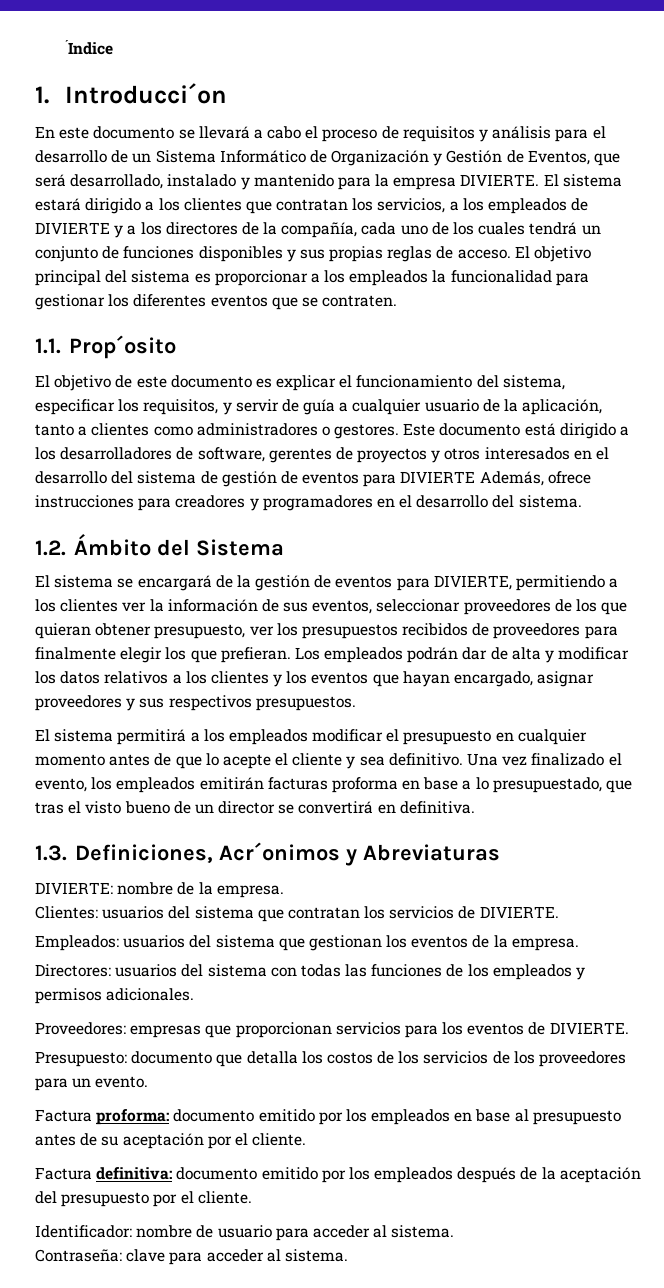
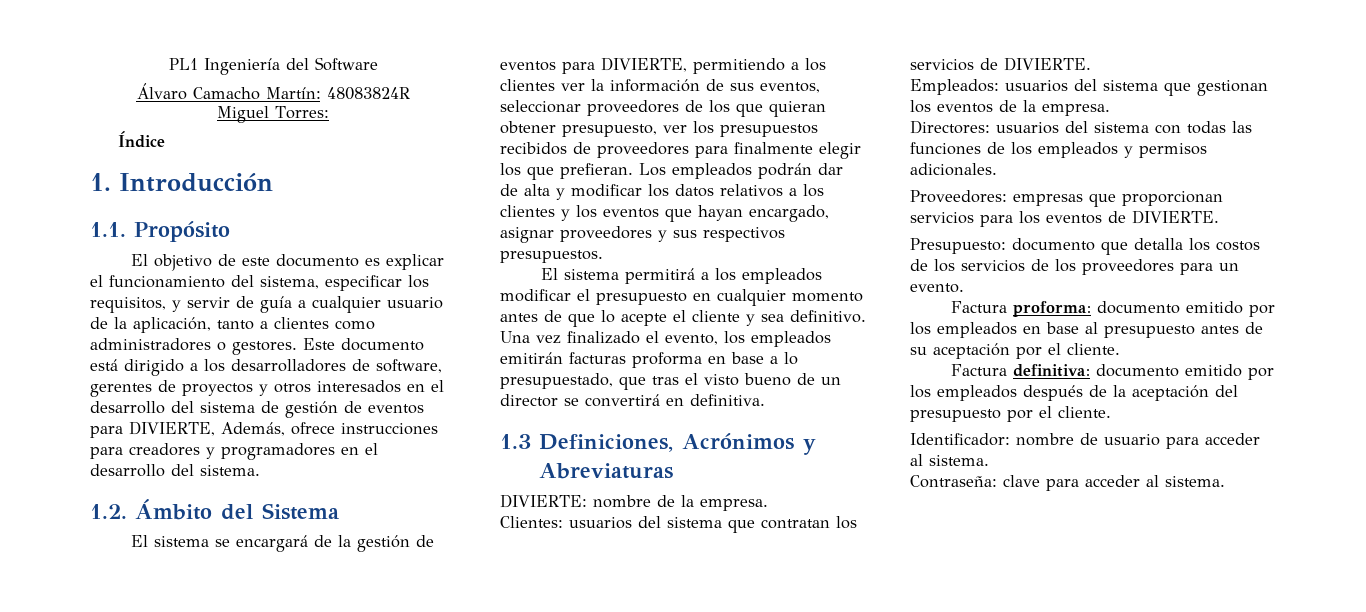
- ´Indice
- 1. Introducci´on
- En este documento se llevará a cabo el proceso de requisitos y análisis para el desarrollo de un Sistema Informático de Organización y Gestión de Eventos, que será desarrollado, instalado y mantenido para la empresa DIVIERTE. El sistema estará dirigido a los clientes que contratan los servicios, a los empleados de DIVIERTE y a los directores de la compañía, cada uno de los cuales tendrá un conjunto de funciones disponibles y sus propias reglas de acceso. El objetivo principal del sistema es proporcionar a los empleados la funcionalidad para gestionar los diferentes eventos que se contraten.
+ PL1 Ingeniería del Software
+ Álvaro Camacho Martín: 48083824R
+ Miguel Torres:
+ Índice
+ 1. Introducción
- 1.1. Prop´osito
+ 1.1. Propósito
- Este documento está dirigido a los desarrolladores de software, gerentes de proyectos y otros interesados en el desarrollo del sistema de gestión de eventos para DIVIERTE Además, ofrece instrucciones para creadores y programadores en el desarrollo del sistema.
+ Este documento está dirigido a los desarrolladores de software, gerentes de proyectos y otros interesados en el desarrollo del sistema de gestión de eventos para DIVIERTE, Además, ofrece instrucciones para creadores y programadores en el desarrollo del sistema.
- 1.3. Definiciones, Acr´onimos y Abreviaturas
+ 1.3 Definiciones, Acrónimos y Abreviaturas

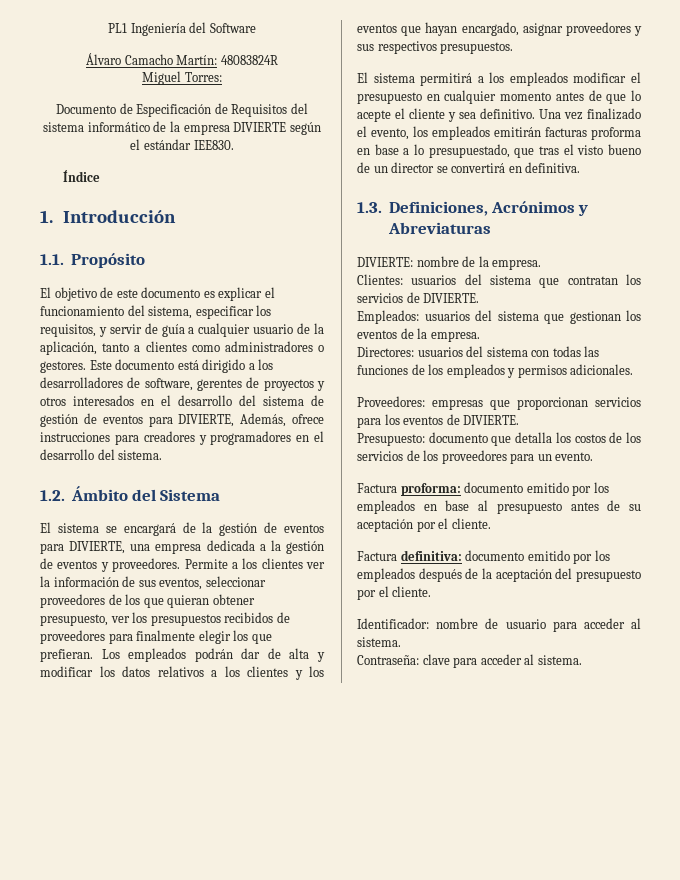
+ Documento de Especificación de Requisitos del sistema informático de la empresa DIVIERTE según el estándar IEE830.
- El sistema se encargará de la gestión de eventos para DIVIERTE, permitiendo a los clientes ver la información de sus eventos, seleccionar proveedores de los que quieran obtener presupuesto, ver los presupuestos recibidos de proveedores para finalmente elegir los que prefieran.
+ El sistema se encargará de la gestión de eventos para DIVIERTE, una empresa dedicada a la gestión de eventos y proveedores. Permite a los clientes ver la información de sus eventos, seleccionar proveedores de los que quieran obtener presupuesto, ver los presupuestos recibidos de proveedores para finalmente elegir los que prefieran.
- 1.3 Definiciones, Acrónimos y Abreviaturas
+ 1.3. Definiciones, Acrónimos y Abreviaturas

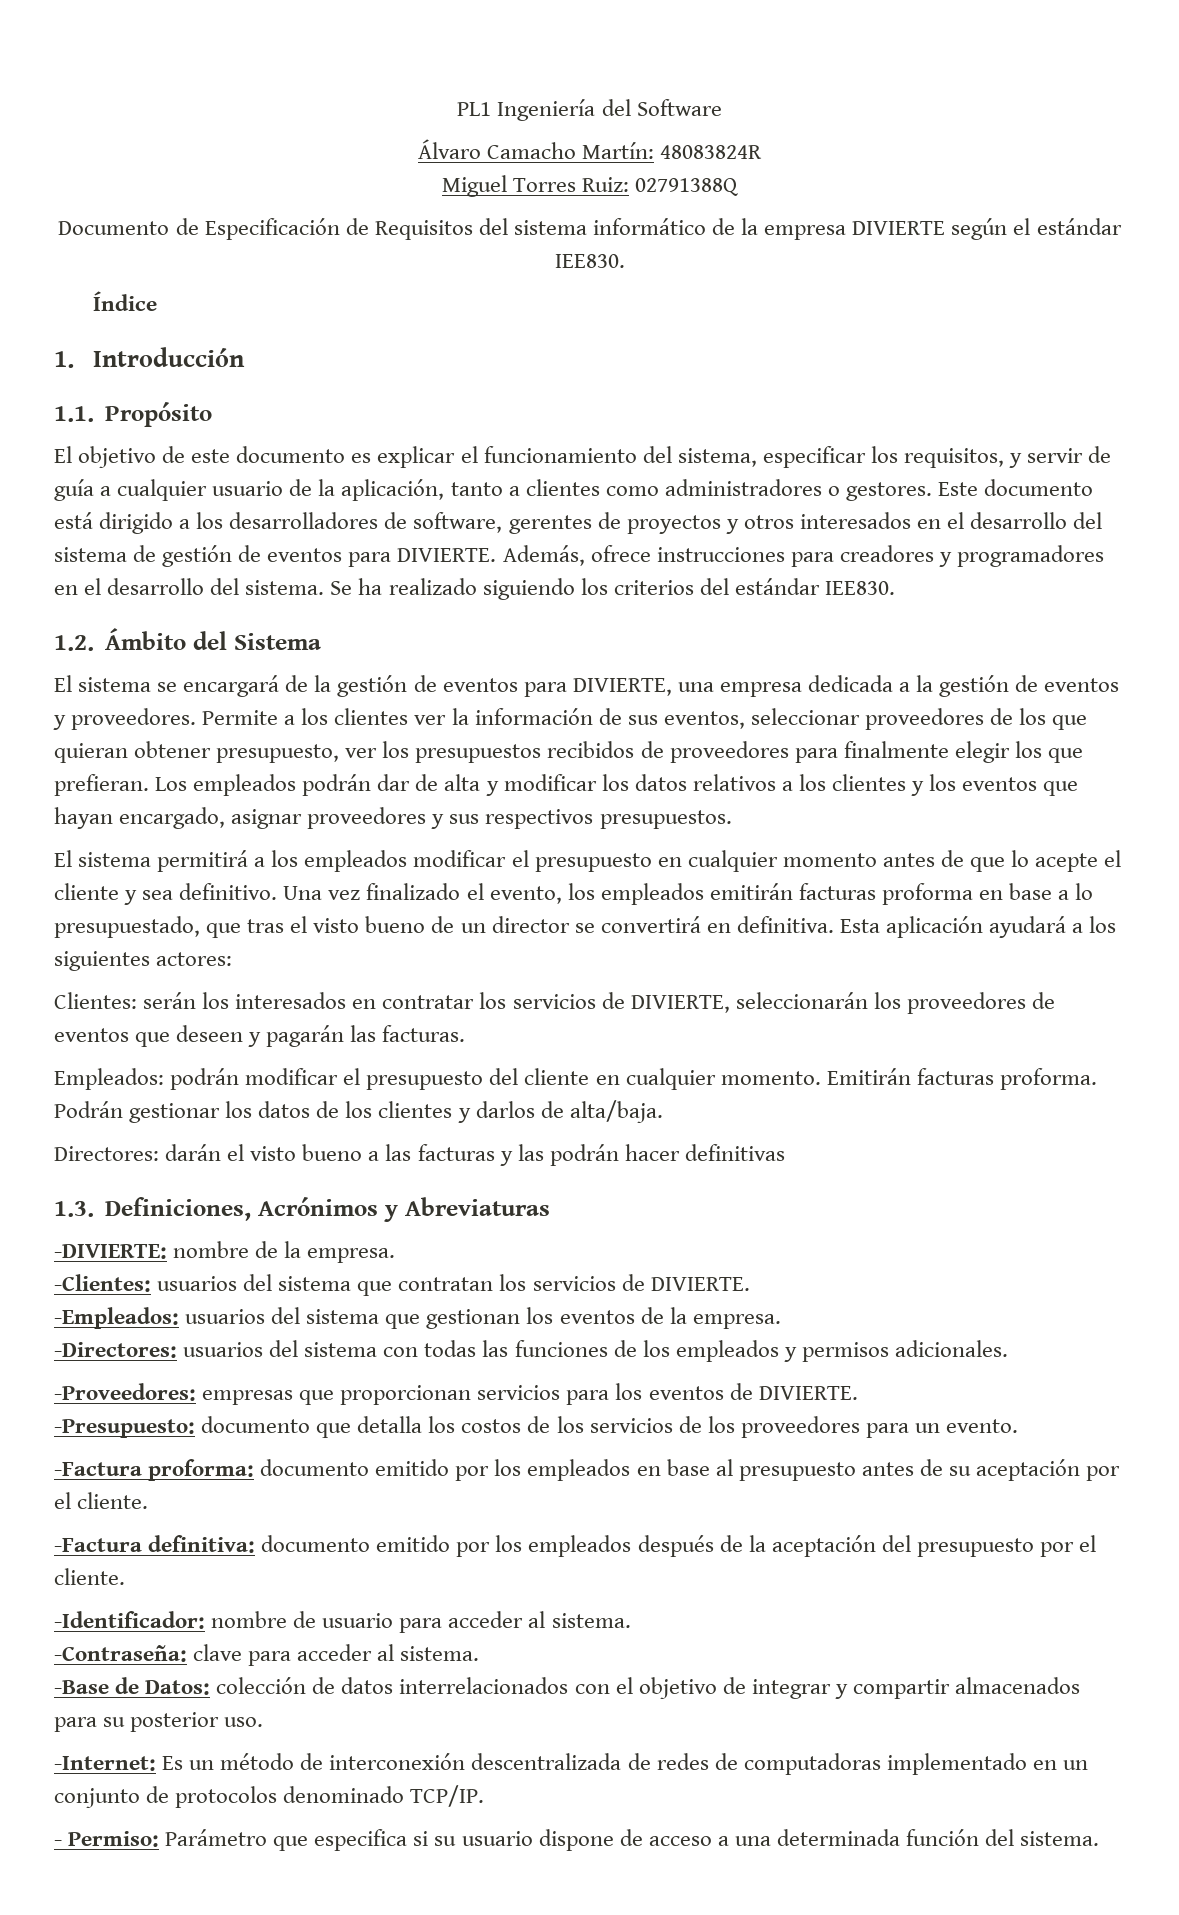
- Miguel Torres:
+ Miguel Torres Ruiz: 02791388Q
- Este documento está dirigido a los desarrolladores de software, gerentes de proyectos y otros interesados en el desarrollo del sistema de gestión de eventos para DIVIERTE, Además, ofrece instrucciones para creadores y programadores en el desarrollo del sistema.
+ Este documento está dirigido a los desarrolladores de software, gerentes de proyectos y otros interesados en el desarrollo del sistema de gestión de eventos para DIVIERTE. Además, ofrece instrucciones para creadores y programadores en el desarrollo del sistema. Se ha realizado siguiendo los criterios del estándar IEE830.
+ Esta aplicación ayudará a los siguientes actores:
+ Clientes: serán los interesados en contratar los servicios de DIVIERTE, seleccionarán los proveedores de eventos que deseen y pagarán las facturas.
+ Empleados: podrán modificar el presupuesto del cliente en cualquier momento. Emitirán facturas proforma. Podrán gestionar los datos de los clientes y darlos de alta/baja.
+ Directores: darán el visto bueno a las facturas y las podrán hacer definitivas
- DIVIERTE: nombre de la empresa.
+ -DIVIERTE: nombre de la empresa.
- Clientes: usuarios del sistema que contratan los servicios de DIVIERTE.
+ -Clientes: usuarios del sistema que contratan los servicios de DIVIERTE.
- Empleados: usuarios del sistema que gestionan los eventos de la empresa.
+ -Empleados: usuarios del sistema que gestionan los eventos de la empresa.
- Directores: usuarios del sistema con todas las funciones de los empleados y permisos adicionales.
+ -Directores: usuarios del sistema con todas las funciones de los empleados y permisos adicionales.
- Proveedores: empresas que proporcionan servicios para los eventos de DIVIERTE.
+ -Proveedores: empresas que proporcionan servicios para los eventos de DIVIERTE.
- Presupuesto: documento que detalla los costos de los servicios de los proveedores para un evento.
+ -Presupuesto: documento que detalla los costos de los servicios de los proveedores para un evento.
- Factura proforma: documento emitido por los empleados en base al presupuesto antes de su aceptación por el cliente.
+ -Factura proforma: documento emitido por los empleados en base al presupuesto antes de su aceptación por el cliente.
- Factura definitiva: documento emitido por los empleados después de la aceptación del presupuesto por el cliente.
+ -Factura definitiva: documento emitido por los empleados después de la aceptación del presupuesto por el cliente.
- Identificador: nombre de usuario para acceder al sistema.
+ -Identificador: nombre de usuario para acceder al sistema.
- Contraseña: clave para acceder al sistema.
+ -Contraseña: clave para acceder al sistema.
+ -Base de Datos: colección de datos interrelacionados con el objetivo de integrar y compartir almacenados para su posterior uso.
+ -Internet: Es un método de interconexión descentralizada de redes de computadoras implementado en un conjunto de protocolos denominado TCP/IP.
+ - Permiso: Parámetro que especifica si su usuario dispone de acceso a una determinada función del sistema.

